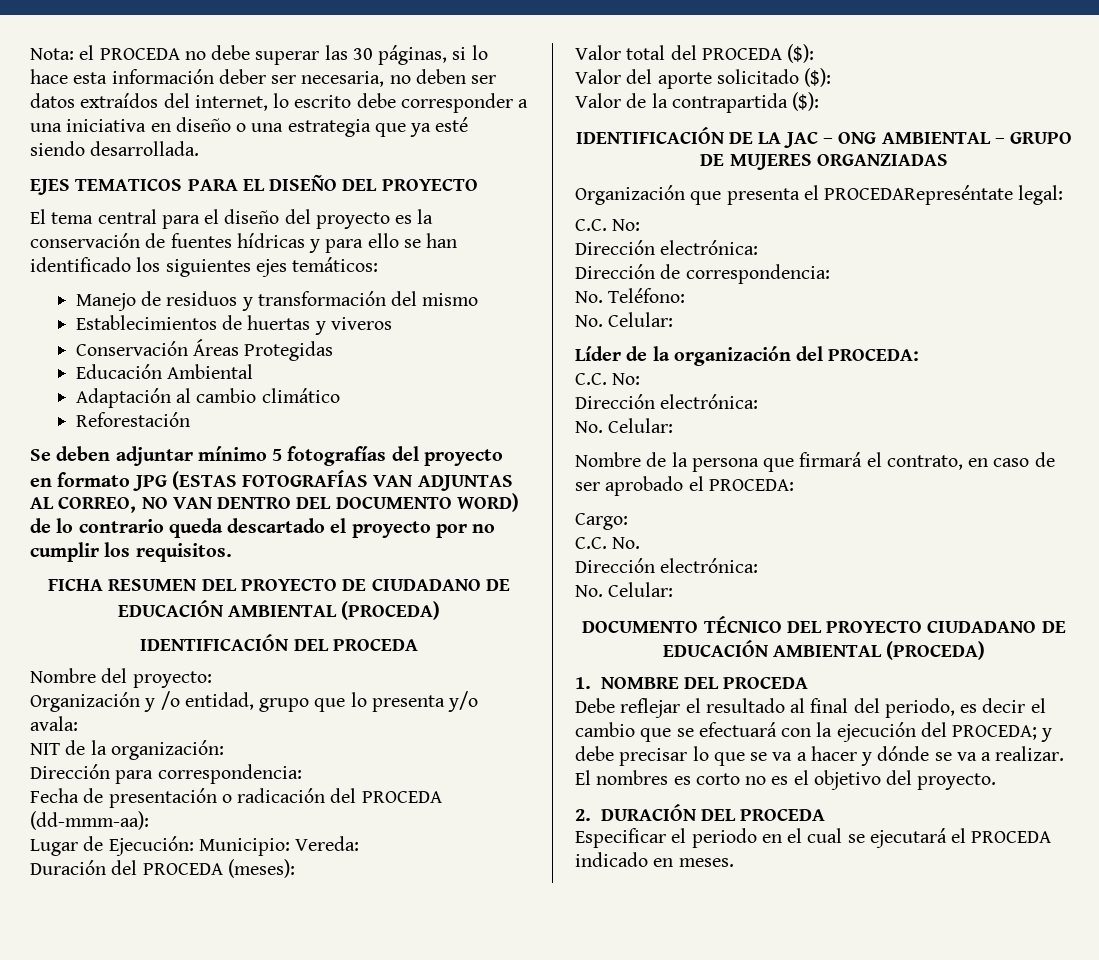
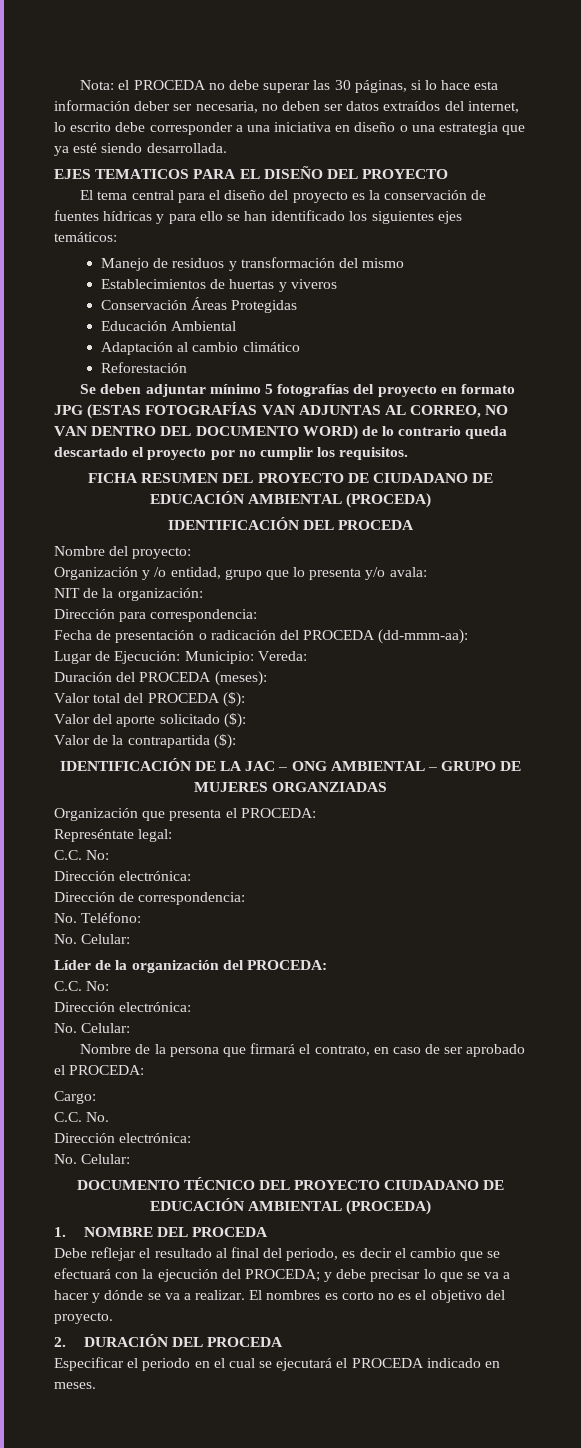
- Organización que presenta el PROCEDARepreséntate legal:
+ Organización que presenta el PROCEDA:
+ Represéntate legal:

